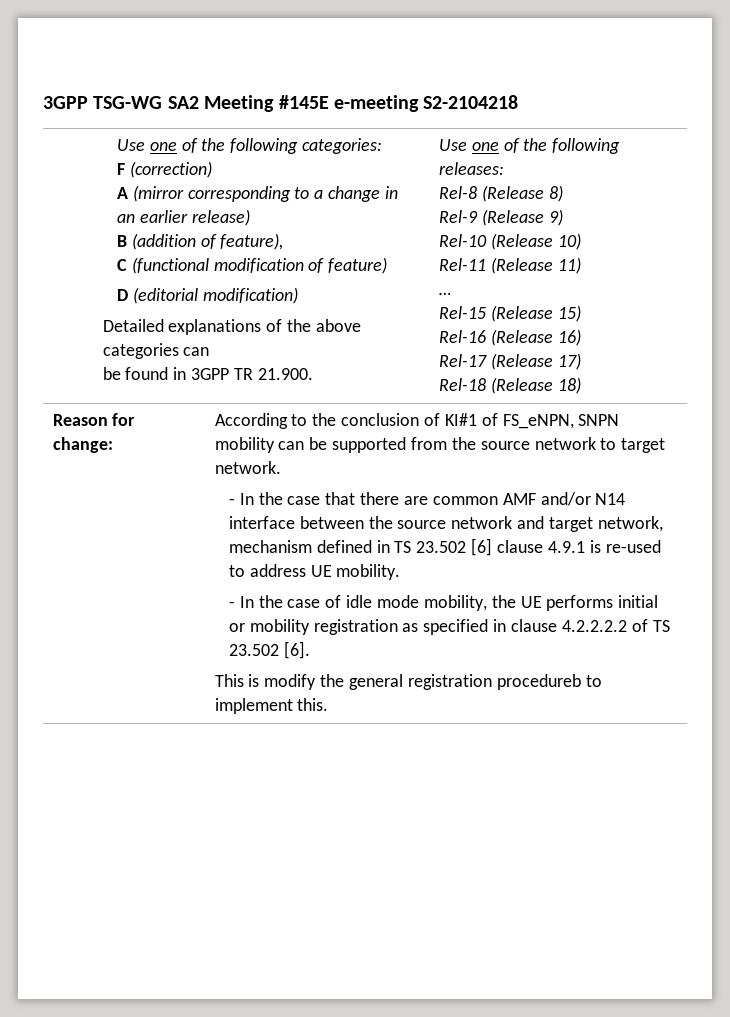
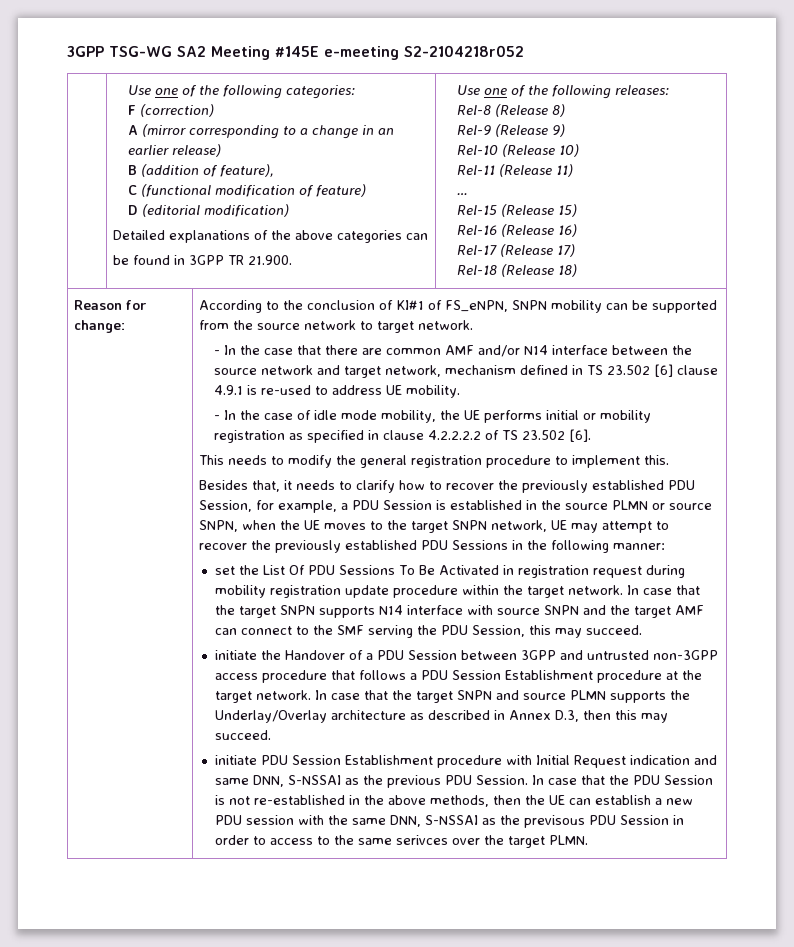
- 3GPP TSG-WG SA2 Meeting #145E e-meeting S2-2104218
+ 3GPP TSG-WG SA2 Meeting #145E e-meeting S2-2104218r052
- This is modify the general registration procedureb to implement this.
+ This needs to modify the general registration procedure to implement this.
+ Besides that, it needs to clarify how to recover the previously established PDU Session, for example, a PDU Session is established in the source PLMN or source SNPN, when the UE moves to the target SNPN network, UE may attempt to recover the previously established PDU Sessions in the following manner:
+ set the List Of PDU Sessions To Be Activated in registration request during mobility registration update procedure within the target network. In case that the target SNPN supports N14 interface with source SNPN and the target AMF can connect to the SMF serving the PDU Session, this may succeed.
+ initiate the Handover of a PDU Session between 3GPP and untrusted non-3GPP access procedure that follows a PDU Session Establishment procedure at the target network. In case that the target SNPN and source PLMN supports the Underlay/Overlay architecture as described in Annex D.3, then this may succeed.
+ initiate PDU Session Establishment procedure with Initial Request indication and same DNN, S-NSSAI as the previous PDU Session. In case that the PDU Session is not re-established in the above methods, then the UE can establish a new PDU session with the same DNN, S-NSSAI as the previsous PDU Session in order to access to the same serivces over the target PLMN.

